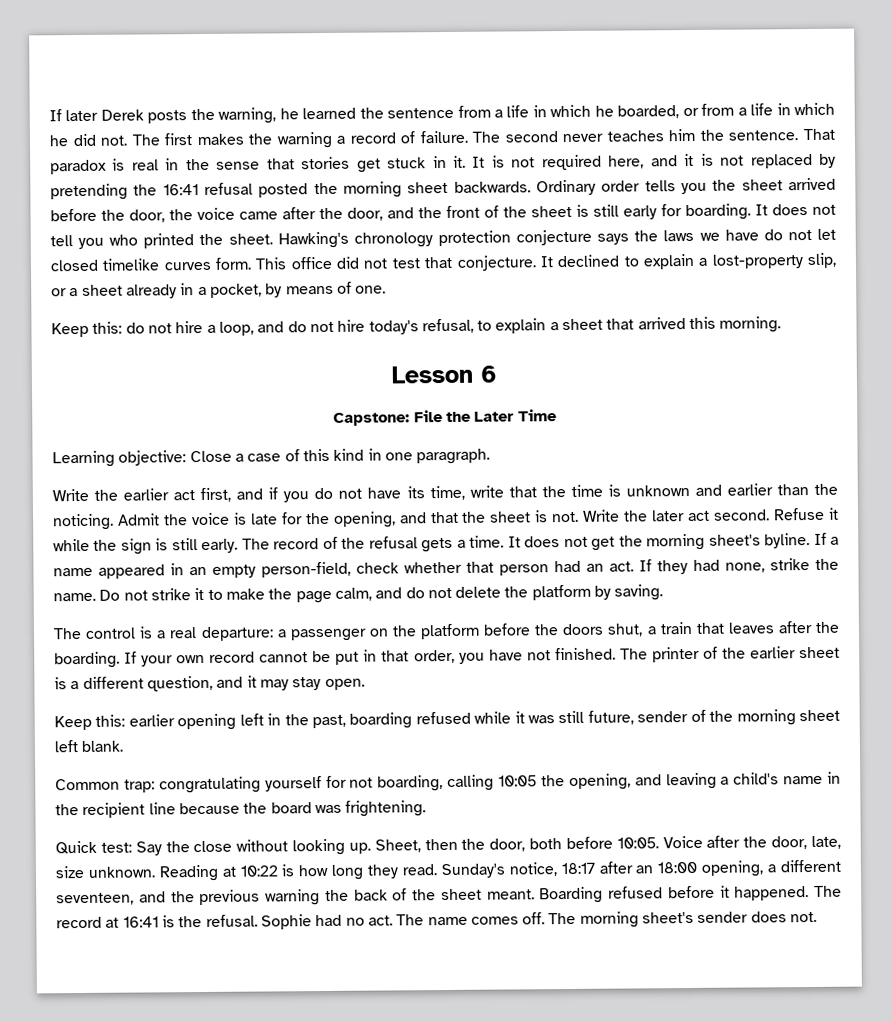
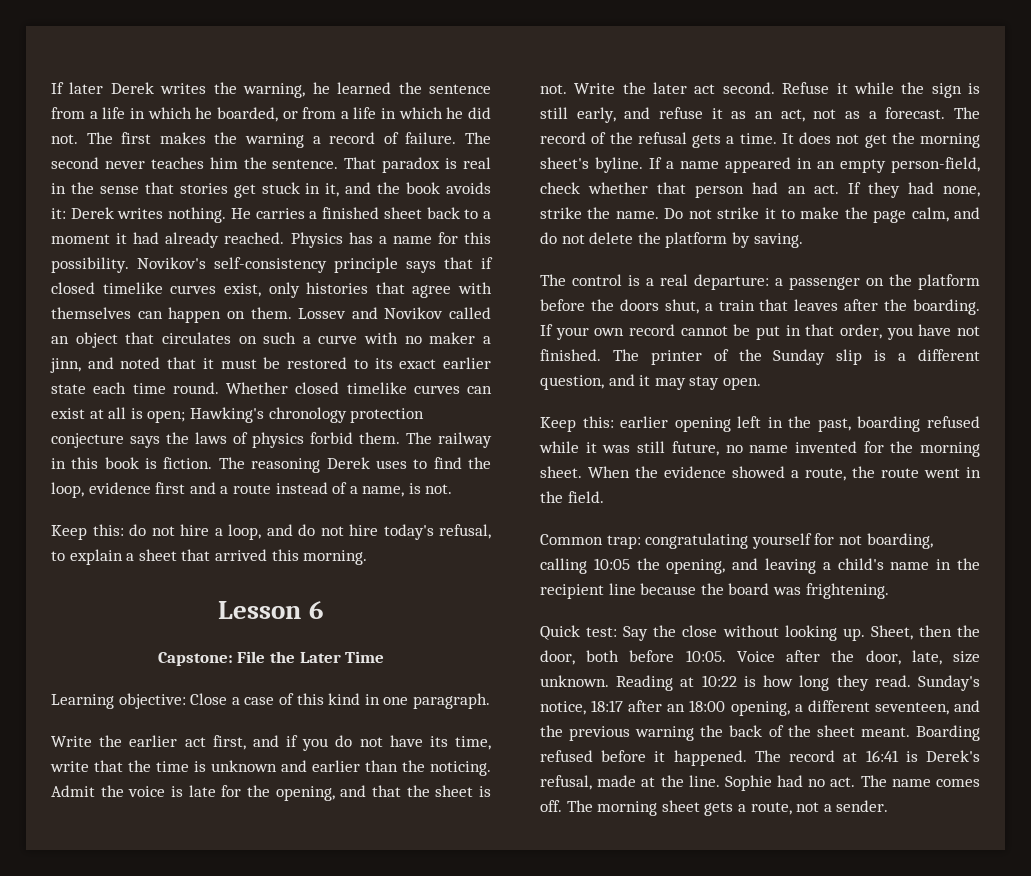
- If later Derek posts the warning, he learned the sentence from a life in which he boarded, or from a life in which he did not.
+ If later Derek writes the warning, he learned the sentence from a life in which he boarded, or from a life in which he did not.
- That paradox is real in the sense that stories get stuck in it. It is not required here, and it is not replaced by pretending the 16:41 refusal posted the morning sheet backwards. Ordinary order tells you the sheet arrived before the door, the voice came after the door, and the front of the sheet is still early for boarding. It does not tell you who printed the sheet. Hawking's chronology protection conjecture says the laws we have do not let closed timelike curves form. This office did not test that conjecture. It declined to explain a lost-property slip, or a sheet already in a pocket, by means of one.
+ That paradox is real in the sense that stories get stuck in it, and the book avoids it: Derek writes nothing. He carries a finished sheet back to a moment it had already reached. Physics has a name for this possibility. Novikov's self-consistency principle says that if closed timelike curves exist, only histories that agree with themselves can happen on them. Lossev and Novikov called an object that circulates on such a curve with no maker a jinn, and noted that it must be restored to its exact earlier state each time round. Whether closed timelike curves can exist at all is open; Hawking's chronology protection conjecture says the laws of physics forbid them. The railway in this book is fiction. The reasoning Derek uses to find the loop, evidence first and a route instead of a name, is not.
- Refuse it while the sign is still early.
+ Refuse it while the sign is still early, and refuse it as an act, not as a forecast.
- The printer of the earlier sheet is a different question, and it may stay open.
+ The printer of the Sunday slip is a different question, and it may stay open.
- Keep this: earlier opening left in the past, boarding refused while it was still future, sender of the morning sheet left blank.
+ Keep this: earlier opening left in the past, boarding refused while it was still future, no name invented for the morning sheet. When the evidence showed a route, the route went in the field.
- The record at 16:41 is the refusal.
+ The record at 16:41 is Derek's refusal, made at the line.
- The morning sheet's sender does not.
+ The morning sheet gets a route, not a sender.

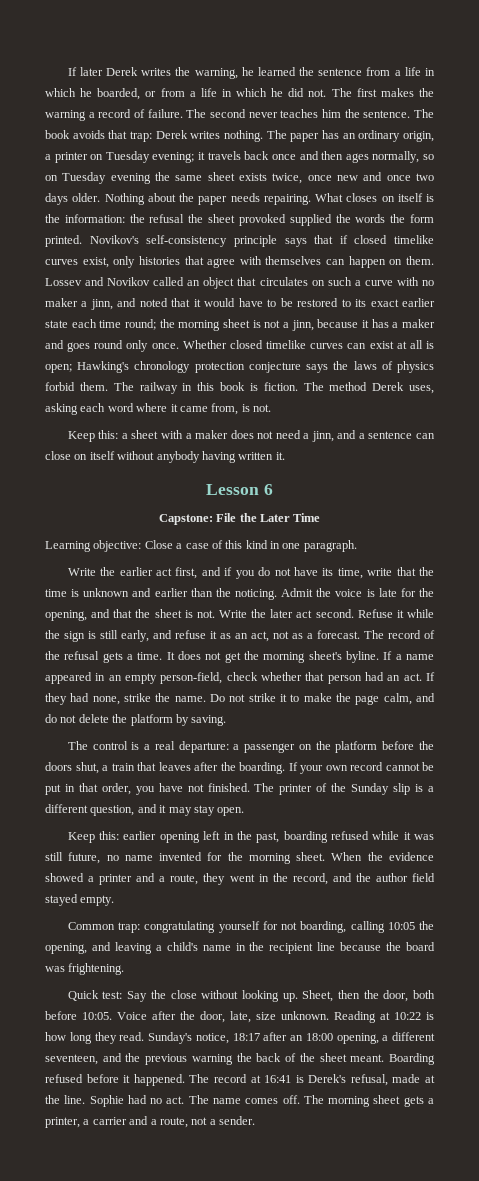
- That paradox is real in the sense that stories get stuck in it, and the book avoids it: Derek writes nothing. He carries a finished sheet back to a moment it had already reached. Physics has a name for this possibility.
+ The book avoids that trap: Derek writes nothing. The paper has an ordinary origin, a printer on Tuesday evening; it travels back once and then ages normally, so on Tuesday evening the same sheet exists twice, once new and once two days older. Nothing about the paper needs repairing. What closes on itself is the information: the refusal the sheet provoked supplied the words the form printed.
- Lossev and Novikov called an object that circulates on such a curve with no maker a jinn, and noted that it must be restored to its exact earlier state each time round.
+ Lossev and Novikov called an object that circulates on such a curve with no maker a jinn, and noted that it would have to be restored to its exact earlier state each time round; the morning sheet is not a jinn, because it has a maker and goes round only once.
- The reasoning Derek uses to find the loop, evidence first and a route instead of a name, is not.
- Keep this: do not hire a loop, and do not hire today's refusal, to explain a sheet that arrived this morning.
+ The method Derek uses, asking each word where it came from, is not.
+ Keep this: a sheet with a maker does not need a jinn, and a sentence can close on itself without anybody having written it.
- When the evidence showed a route, the route went in the field.
+ When the evidence showed a printer and a route, they went in the record, and the author field stayed empty.
- The morning sheet gets a route, not a sender.
+ The morning sheet gets a printer, a carrier and a route, not a sender.

